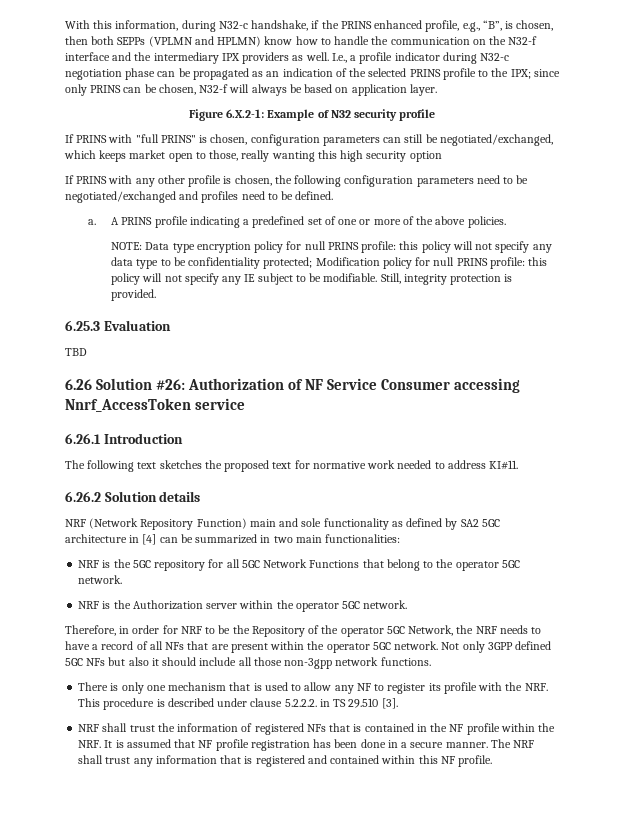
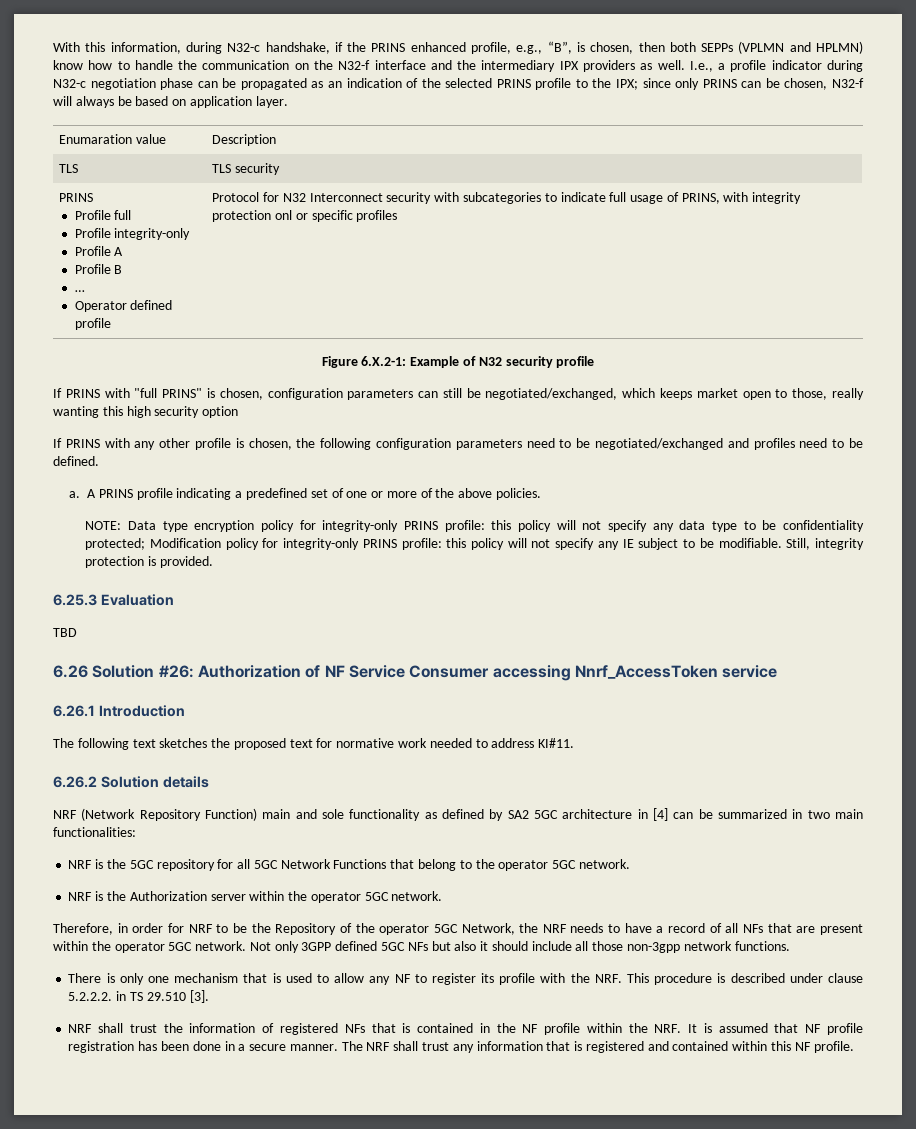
+ Enumaration value | Description
+ TLS | TLS security
+ PRINS
+ Profile full
+ Profile integrity-only
+ Profile A
+ Profile B
+ …
+ Operator defined profile | Protocol for N32 Interconnect security with subcategories to indicate full usage of PRINS, with integrity protection onl or specific profiles
- NOTE: Data type encryption policy for null PRINS profile: this policy will not specify any data type to be confidentiality protected; Modification policy for null PRINS profile: this policy will not specify any IE subject to be modifiable.
+ NOTE: Data type encryption policy for integrity-only PRINS profile: this policy will not specify any data type to be confidentiality protected; Modification policy for integrity-only PRINS profile: this policy will not specify any IE subject to be modifiable.

